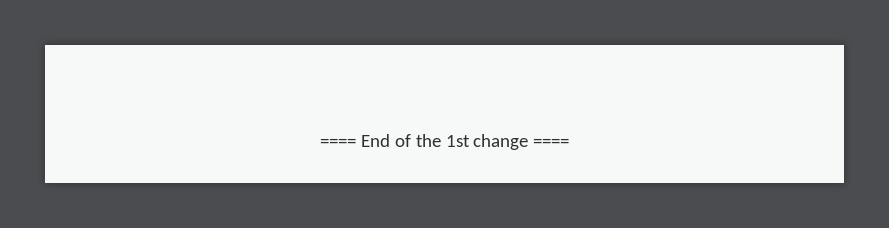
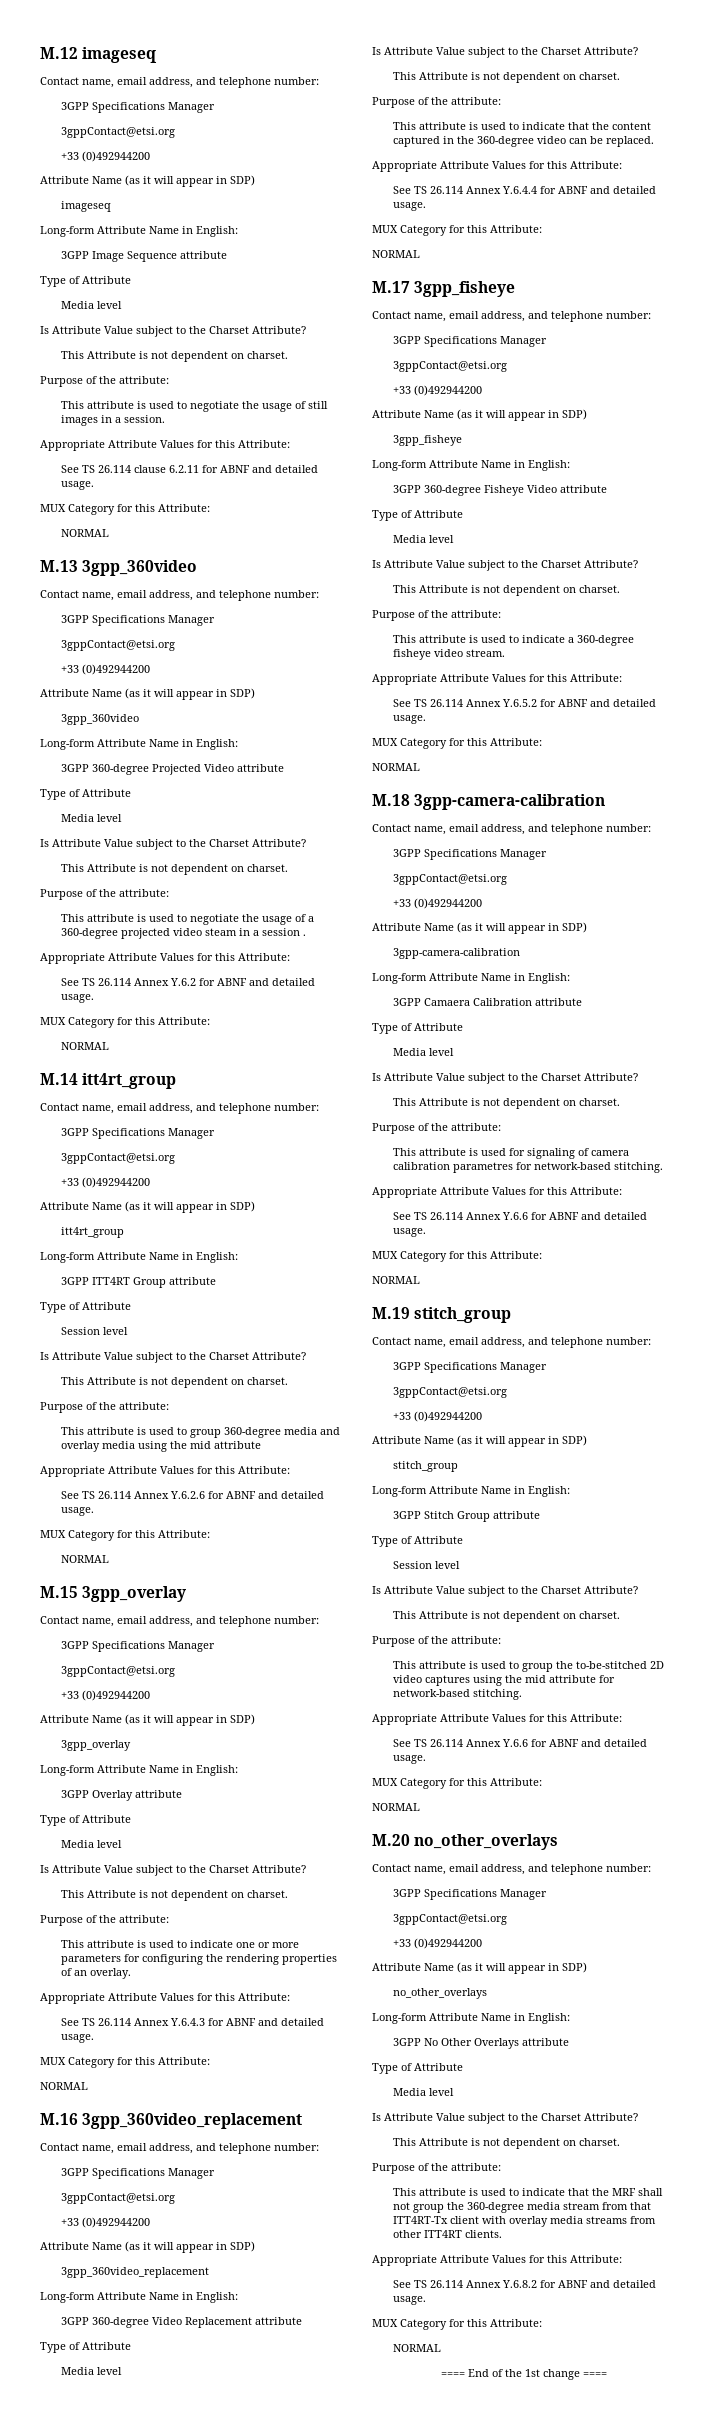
+ M.12 imageseq
+ Contact name, email address, and telephone number:
+ 3GPP Specifications Manager
+ 3gppContact@etsi.org
+ +33 (0)492944200
+ Attribute Name (as it will appear in SDP)
+ imageseq
+ Long-form Attribute Name in English:
+ 3GPP Image Sequence attribute
+ Type of Attribute
+ Media level
+ Is Attribute Value subject to the Charset Attribute?
+ This Attribute is not dependent on charset.
+ Purpose of the attribute:
+ This attribute is used to negotiate the usage of still images in a session.
+ Appropriate Attribute Values for this Attribute:
+ See TS 26.114 clause 6.2.11 for ABNF and detailed usage.
+ MUX Category for this Attribute:
+ NORMAL
+ M.13 3gpp_360video
+ Contact name, email address, and telephone number:
+ 3GPP Specifications Manager
+ 3gppContact@etsi.org
+ +33 (0)492944200
+ Attribute Name (as it will appear in SDP)
+ 3gpp_360video
+ Long-form Attribute Name in English:
+ 3GPP 360-degree Projected Video attribute
+ Type of Attribute
+ Media level
+ Is Attribute Value subject to the Charset Attribute?
+ This Attribute is not dependent on charset.
+ Purpose of the attribute:
+ This attribute is used to negotiate the usage of a 360-degree projected video steam in a session .
+ Appropriate Attribute Values for this Attribute:
+ See TS 26.114 Annex Y.6.2 for ABNF and detailed usage.
+ MUX Category for this Attribute:
+ NORMAL
+ M.14 itt4rt_group
+ Contact name, email address, and telephone number:
+ 3GPP Specifications Manager
+ 3gppContact@etsi.org
+ +33 (0)492944200
+ Attribute Name (as it will appear in SDP)
+ itt4rt_group
+ Long-form Attribute Name in English:
+ 3GPP ITT4RT Group attribute
+ Type of Attribute
+ Session level
+ Is Attribute Value subject to the Charset Attribute?
+ This Attribute is not dependent on charset.
+ Purpose of the attribute:
+ This attribute is used to group 360-degree media and overlay media using the mid attribute
+ Appropriate Attribute Values for this Attribute:
+ See TS 26.114 Annex Y.6.2.6 for ABNF and detailed usage.
+ MUX Category for this Attribute:
+ NORMAL
+ M.15 3gpp_overlay
+ Contact name, email address, and telephone number:
+ 3GPP Specifications Manager
+ 3gppContact@etsi.org
+ +33 (0)492944200
+ Attribute Name (as it will appear in SDP)
+ 3gpp_overlay
+ Long-form Attribute Name in English:
+ 3GPP Overlay attribute
+ Type of Attribute
+ Media level
+ Is Attribute Value subject to the Charset Attribute?
+ This Attribute is not dependent on charset.
+ Purpose of the attribute:
+ This attribute is used to indicate one or more parameters for configuring the rendering properties of an overlay.
+ Appropriate Attribute Values for this Attribute:
+ See TS 26.114 Annex Y.6.4.3 for ABNF and detailed usage.
+ MUX Category for this Attribute:
+ NORMAL
+ M.16 3gpp_360video_replacement
+ Contact name, email address, and telephone number:
+ 3GPP Specifications Manager
+ 3gppContact@etsi.org
+ +33 (0)492944200
+ Attribute Name (as it will appear in SDP)
+ 3gpp_360video_replacement
+ Long-form Attribute Name in English:
+ 3GPP 360-degree Video Replacement attribute
+ Type of Attribute
+ Media level
+ Is Attribute Value subject to the Charset Attribute?
+ This Attribute is not dependent on charset.
+ Purpose of the attribute:
+ This attribute is used to indicate that the content captured in the 360-degree video can be replaced.
+ Appropriate Attribute Values for this Attribute:
+ See TS 26.114 Annex Y.6.4.4 for ABNF and detailed usage.
+ MUX Category for this Attribute:
+ NORMAL
+ M.17 3gpp_fisheye
+ Contact name, email address, and telephone number:
+ 3GPP Specifications Manager
+ 3gppContact@etsi.org
+ +33 (0)492944200
+ Attribute Name (as it will appear in SDP)
+ 3gpp_fisheye
+ Long-form Attribute Name in English:
+ 3GPP 360-degree Fisheye Video attribute
+ Type of Attribute
+ Media level
+ Is Attribute Value subject to the Charset Attribute?
+ This Attribute is not dependent on charset.
+ Purpose of the attribute:
+ This attribute is used to indicate a 360-degree fisheye video stream.
+ Appropriate Attribute Values for this Attribute:
+ See TS 26.114 Annex Y.6.5.2 for ABNF and detailed usage.
+ MUX Category for this Attribute:
+ NORMAL
+ M.18 3gpp-camera-calibration
+ Contact name, email address, and telephone number:
+ 3GPP Specifications Manager
+ 3gppContact@etsi.org
+ +33 (0)492944200
+ Attribute Name (as it will appear in SDP)
+ 3gpp-camera-calibration
+ Long-form Attribute Name in English:
+ 3GPP Camaera Calibration attribute
+ Type of Attribute
+ Media level
+ Is Attribute Value subject to the Charset Attribute?
+ This Attribute is not dependent on charset.
+ Purpose of the attribute:
+ This attribute is used for signaling of camera calibration parametres for network-based stitching.
+ Appropriate Attribute Values for this Attribute:
+ See TS 26.114 Annex Y.6.6 for ABNF and detailed usage.
+ MUX Category for this Attribute:
+ NORMAL
+ M.19 stitch_group
+ Contact name, email address, and telephone number:
+ 3GPP Specifications Manager
+ 3gppContact@etsi.org
+ +33 (0)492944200
+ Attribute Name (as it will appear in SDP)
+ stitch_group
+ Long-form Attribute Name in English:
+ 3GPP Stitch Group attribute
+ Type of Attribute
+ Session level
+ Is Attribute Value subject to the Charset Attribute?
+ This Attribute is not dependent on charset.
+ Purpose of the attribute:
+ This attribute is used to group the to-be-stitched 2D video captures using the mid attribute for network-based stitching.
+ Appropriate Attribute Values for this Attribute:
+ See TS 26.114 Annex Y.6.6 for ABNF and detailed usage.
+ MUX Category for this Attribute:
+ NORMAL
+ M.20 no_other_overlays
+ Contact name, email address, and telephone number:
+ 3GPP Specifications Manager
+ 3gppContact@etsi.org
+ +33 (0)492944200
+ Attribute Name (as it will appear in SDP)
+ no_other_overlays
+ Long-form Attribute Name in English:
+ 3GPP No Other Overlays attribute
+ Type of Attribute
+ Media level
+ Is Attribute Value subject to the Charset Attribute?
+ This Attribute is not dependent on charset.
+ Purpose of the attribute:
+ This attribute is used to indicate that the MRF shall not group the 360-degree media stream from that ITT4RT-Tx client with overlay media streams from other ITT4RT clients.
+ Appropriate Attribute Values for this Attribute:
+ See TS 26.114 Annex Y.6.8.2 for ABNF and detailed usage.
+ MUX Category for this Attribute:
+ NORMAL

